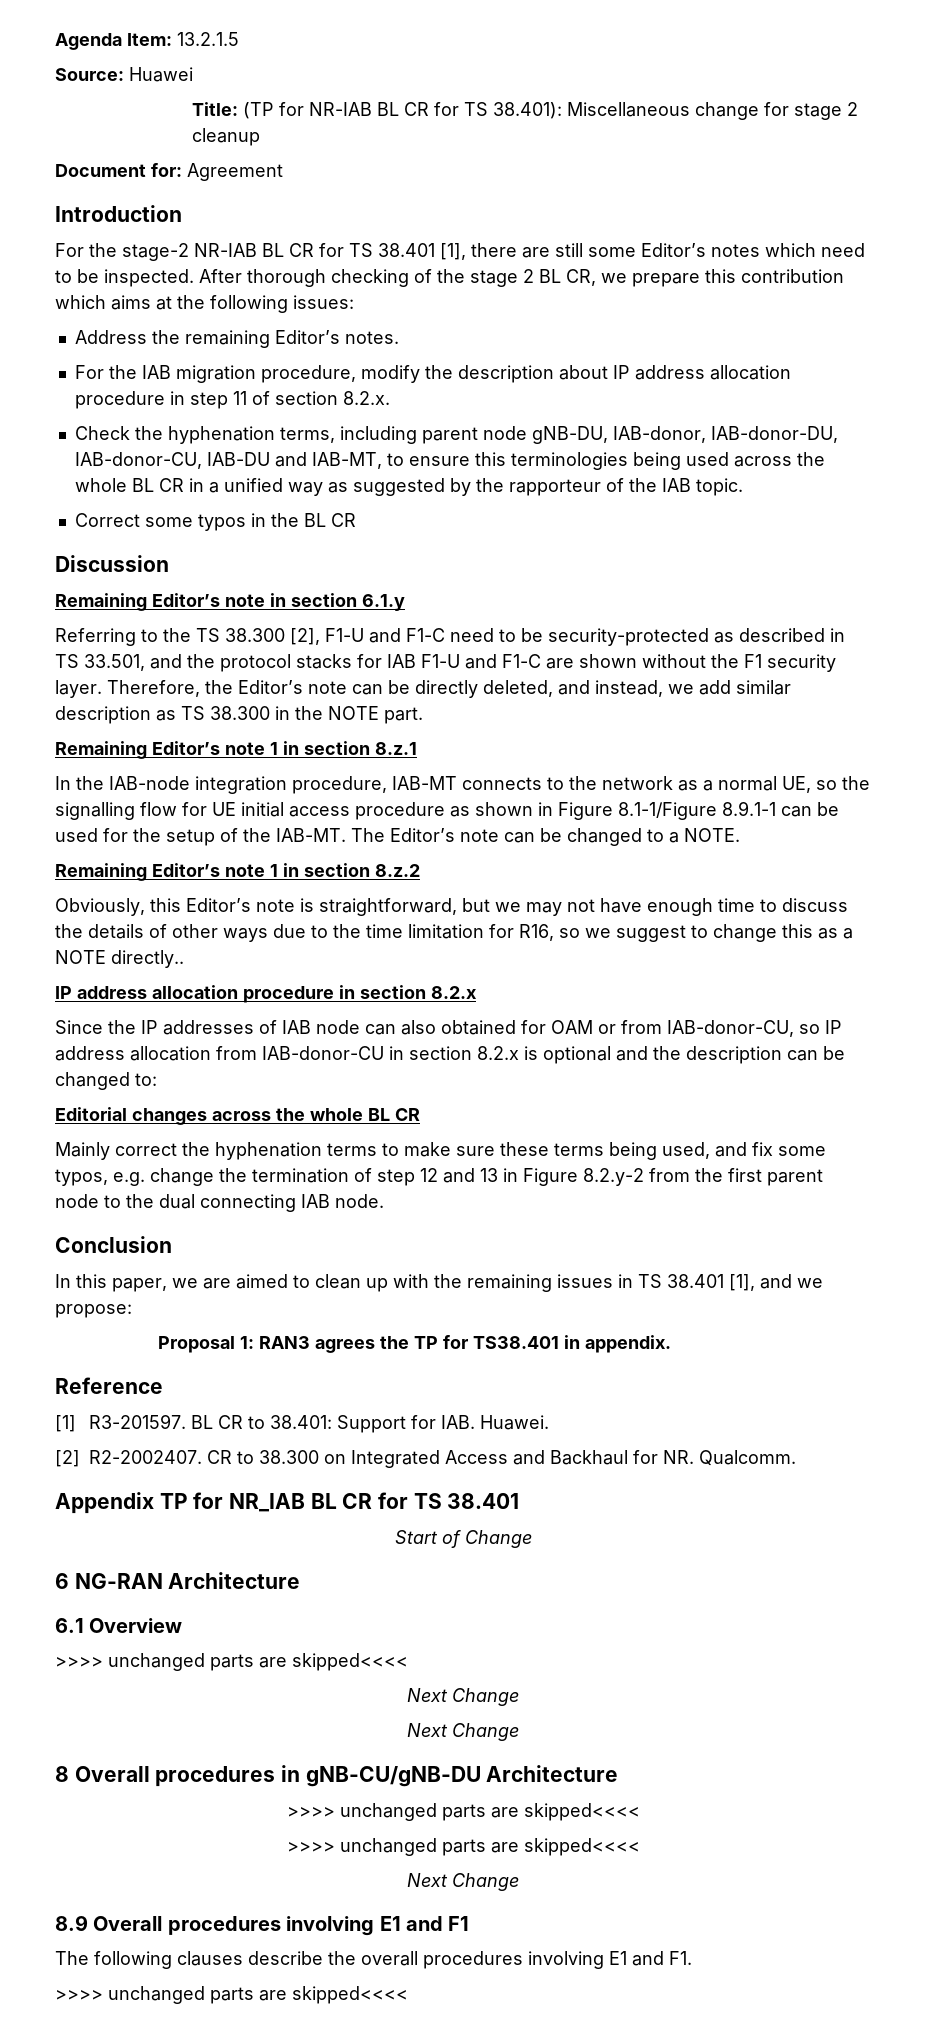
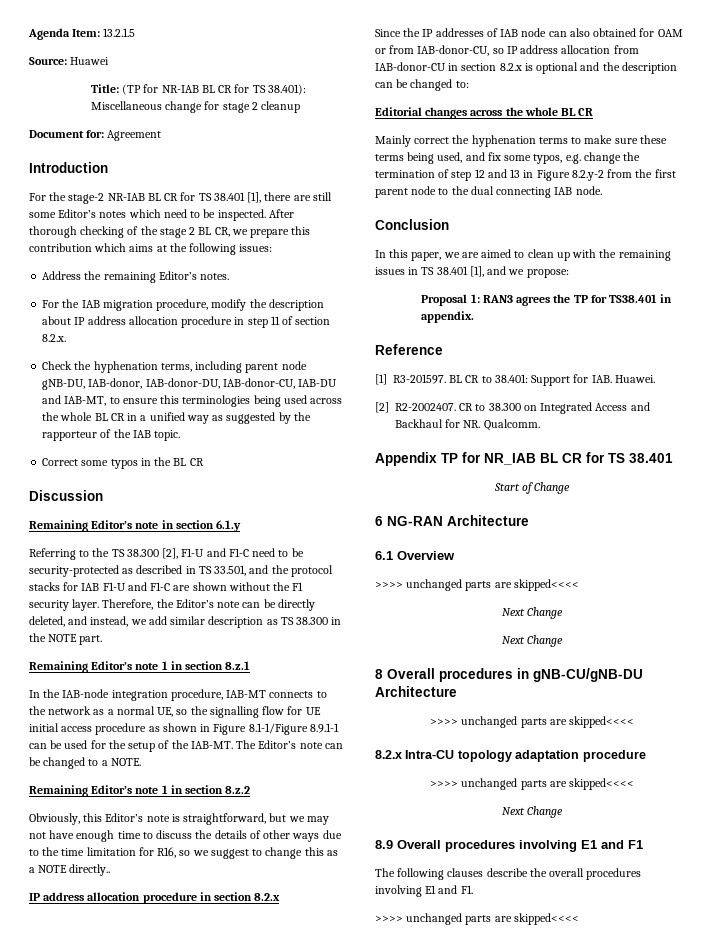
+ 8.2.x Intra-CU topology adaptation procedure

